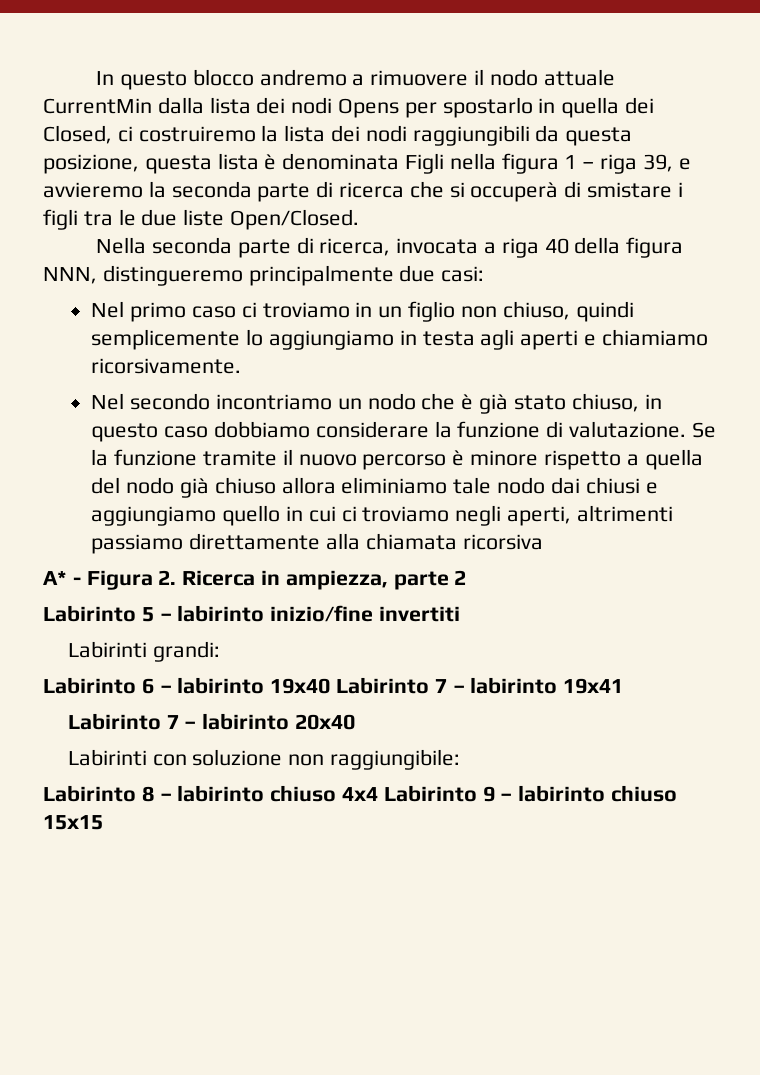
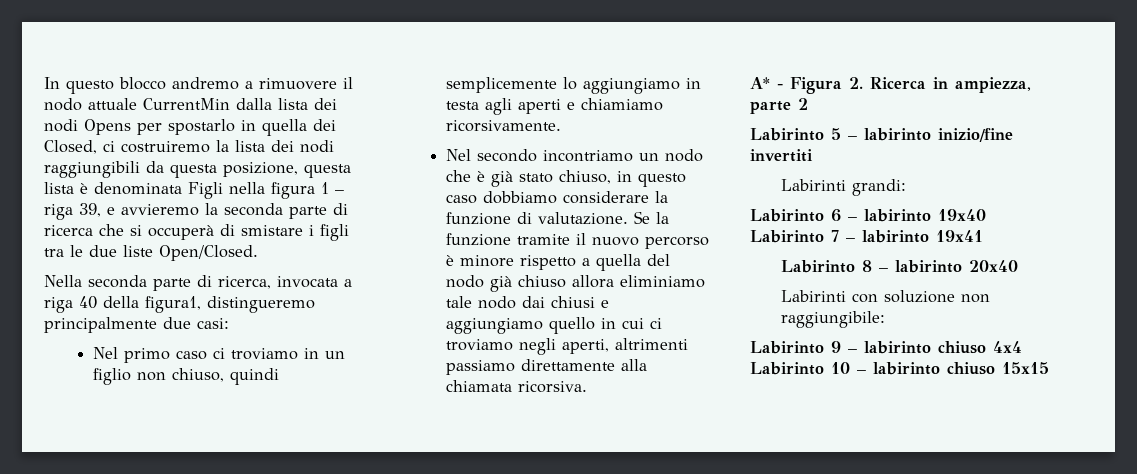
- Nella seconda parte di ricerca, invocata a riga 40 della figura NNN, distingueremo principalmente due casi:
+ Nella seconda parte di ricerca, invocata a riga 40 della figura1, distingueremo principalmente due casi:
- Se la funzione tramite il nuovo percorso è minore rispetto a quella del nodo già chiuso allora eliminiamo tale nodo dai chiusi e aggiungiamo quello in cui ci troviamo negli aperti, altrimenti passiamo direttamente alla chiamata ricorsiva
+ Se la funzione tramite il nuovo percorso è minore rispetto a quella del nodo già chiuso allora eliminiamo tale nodo dai chiusi e aggiungiamo quello in cui ci troviamo negli aperti, altrimenti passiamo direttamente alla chiamata ricorsiva.
- Labirinto 7 – labirinto 20x40
+ Labirinto 8 – labirinto 20x40
- Labirinto 8 – labirinto chiuso 4x4 Labirinto 9 – labirinto chiuso 15x15
+ Labirinto 9 – labirinto chiuso 4x4 Labirinto 10 – labirinto chiuso 15x15

